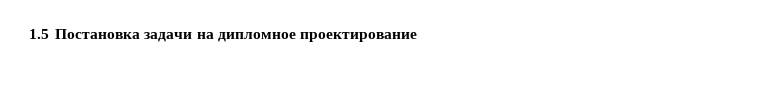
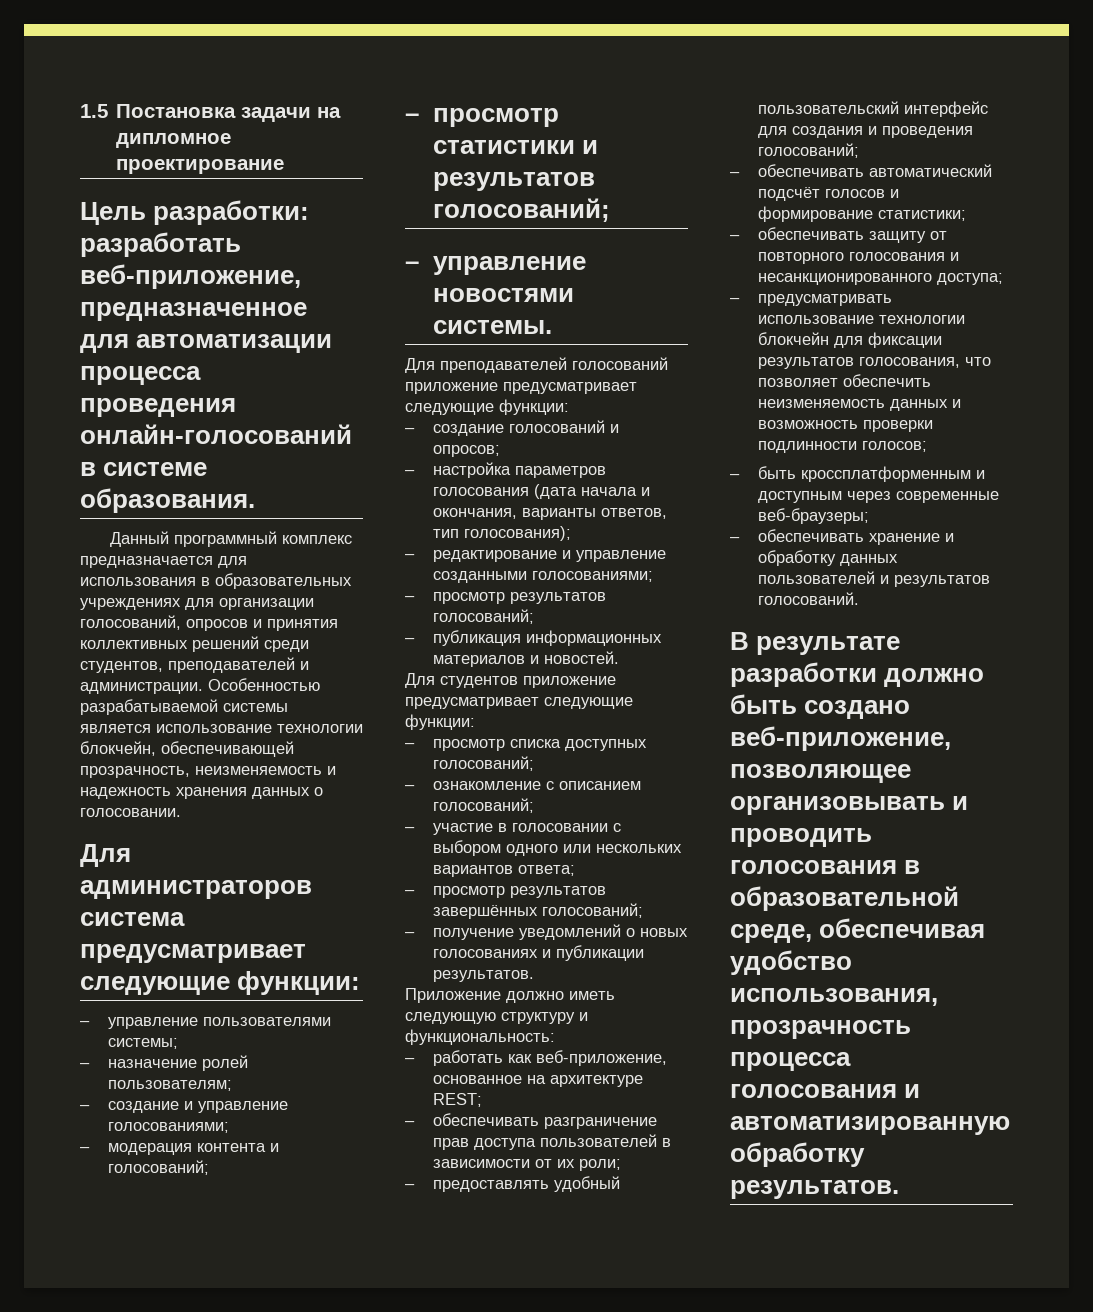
+ Цель разработки: разработать веб-приложение, предназначенное для автоматизации процесса проведения онлайн-голосований в системе образования.
+ Данный программный комплекс предназначается для использования в образовательных учреждениях для организации голосований, опросов и принятия коллективных решений среди студентов, преподавателей и администрации. Особенностью разрабатываемой системы является использование технологии блокчейн, обеспечивающей прозрачность, неизменяемость и надежность хранения данных о голосовании.
+ Для администраторов система предусматривает следующие функции:
+ – управление пользователями системы;
+ – назначение ролей пользователям;
+ – создание и управление голосованиями;
+ – модерация контента и голосований;
+ – просмотр статистики и результатов голосований;
+ – управление новостями системы.
+ Для преподавателей голосований приложение предусматривает следующие функции:
+ – создание голосований и опросов;
+ – настройка параметров голосования (дата начала и окончания, варианты ответов, тип голосования);
+ – редактирование и управление созданными голосованиями;
+ – просмотр результатов голосований;
+ – публикация информационных материалов и новостей.
+ Для студентов приложение предусматривает следующие функции:
+ – просмотр списка доступных голосований;
+ – ознакомление с описанием голосований;
+ – участие в голосовании с выбором одного или нескольких вариантов ответа;
+ – просмотр результатов завершённых голосований;
+ – получение уведомлений о новых голосованиях и публикации результатов.
+ Приложение должно иметь следующую структуру и функциональность:
+ – работать как веб-приложение, основанное на архитектуре REST;
+ – обеспечивать разграничение прав доступа пользователей в зависимости от их роли;
+ – предоставлять удобный пользовательский интерфейс для создания и проведения голосований;
+ – обеспечивать автоматический подсчёт голосов и формирование статистики;
+ – обеспечивать защиту от повторного голосования и несанкционированного доступа;
+ – предусматривать использование технологии блокчейн для фиксации результатов голосования, что позволяет обеспечить неизменяемость данных и возможность проверки подлинности голосов;
+ – быть кроссплатформенным и доступным через современные веб-браузеры;
+ – обеспечивать хранение и обработку данных пользователей и результатов голосований.
+ В результате разработки должно быть создано веб-приложение, позволяющее организовывать и проводить голосования в образовательной среде, обеспечивая удобство использования, прозрачность процесса голосования и автоматизированную обработку результатов.

